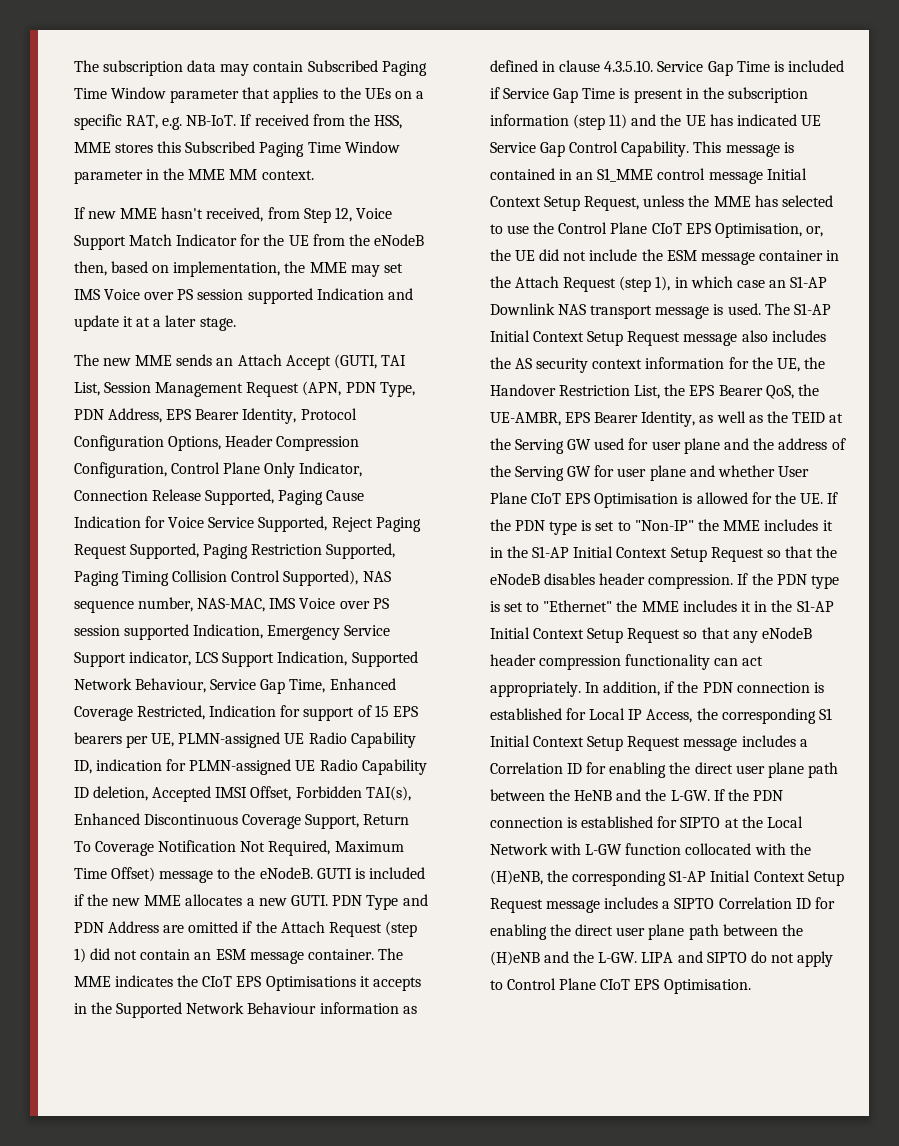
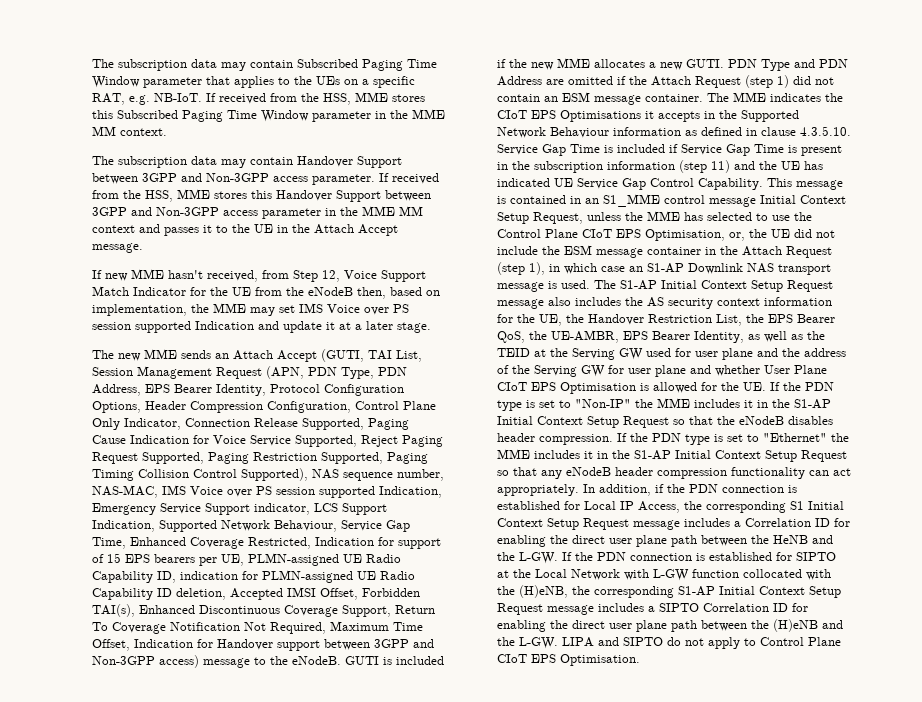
+ The subscription data may contain Handover Support between 3GPP and Non-3GPP access parameter. If received from the HSS, MME stores this Handover Support between 3GPP and Non-3GPP access parameter in the MME MM context and passes it to the UE in the Attach Accept message.
- The new MME sends an Attach Accept (GUTI, TAI List, Session Management Request (APN, PDN Type, PDN Address, EPS Bearer Identity, Protocol Configuration Options, Header Compression Configuration, Control Plane Only Indicator, Connection Release Supported, Paging Cause Indication for Voice Service Supported, Reject Paging Request Supported, Paging Restriction Supported, Paging Timing Collision Control Supported), NAS sequence number, NAS-MAC, IMS Voice over PS session supported Indication, Emergency Service Support indicator, LCS Support Indication, Supported Network Behaviour, Service Gap Time, Enhanced Coverage Restricted, Indication for support of 15 EPS bearers per UE, PLMN-assigned UE Radio Capability ID, indication for PLMN-assigned UE Radio Capability ID deletion, Accepted IMSI Offset, Forbidden TAI(s), Enhanced Discontinuous Coverage Support, Return To Coverage Notification Not Required, Maximum Time Offset) message to the eNodeB.
+ The new MME sends an Attach Accept (GUTI, TAI List, Session Management Request (APN, PDN Type, PDN Address, EPS Bearer Identity, Protocol Configuration Options, Header Compression Configuration, Control Plane Only Indicator, Connection Release Supported, Paging Cause Indication for Voice Service Supported, Reject Paging Request Supported, Paging Restriction Supported, Paging Timing Collision Control Supported), NAS sequence number, NAS-MAC, IMS Voice over PS session supported Indication, Emergency Service Support indicator, LCS Support Indication, Supported Network Behaviour, Service Gap Time, Enhanced Coverage Restricted, Indication for support of 15 EPS bearers per UE, PLMN-assigned UE Radio Capability ID, indication for PLMN-assigned UE Radio Capability ID deletion, Accepted IMSI Offset, Forbidden TAI(s), Enhanced Discontinuous Coverage Support, Return To Coverage Notification Not Required, Maximum Time Offset, Indication for Handover support between 3GPP and Non-3GPP access) message to the eNodeB.

